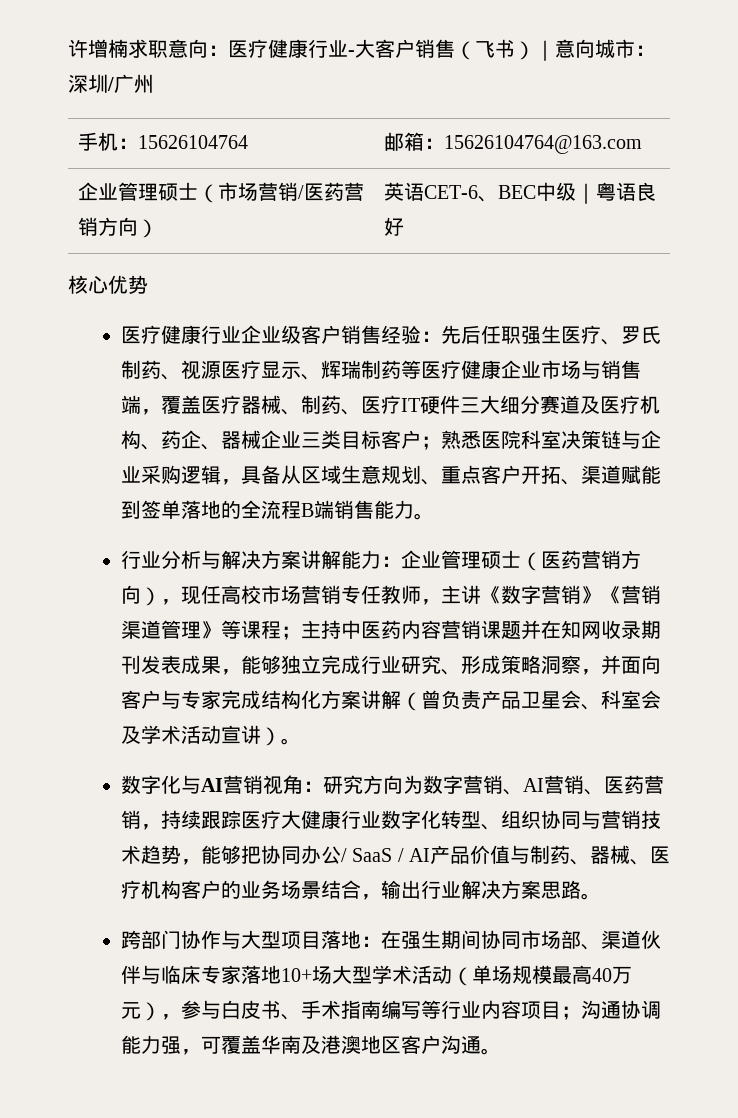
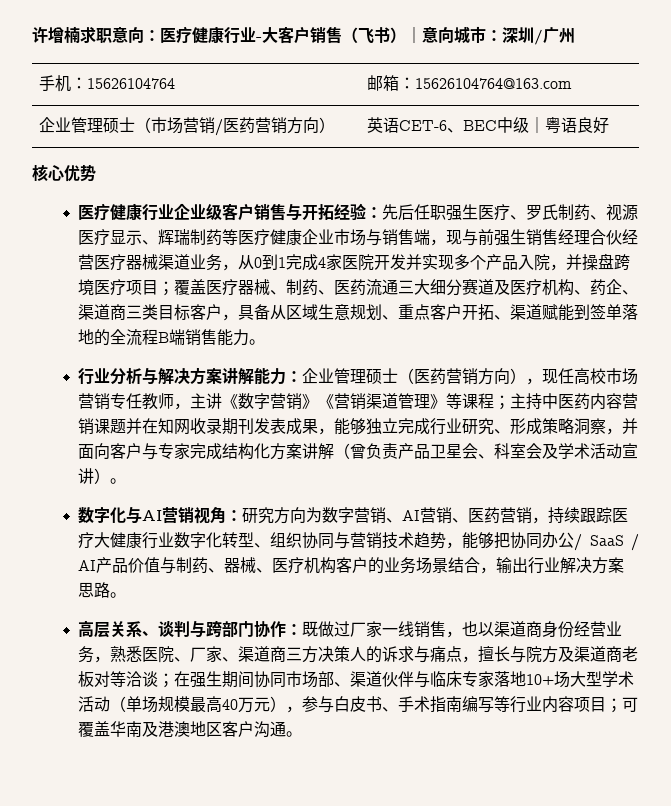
- 医疗健康行业企业级客户销售经验：
+ 医疗健康行业企业级客户销售与开拓经验：
- 先后任职强生医疗、罗氏制药、视源医疗显示、辉瑞制药等医疗健康企业市场与销售端，覆盖医疗器械、制药、医疗IT硬件三大细分赛道及医疗机构、药企、器械企业三类目标客户；熟悉医院科室决策链与企业采购逻辑，具备从区域生意规划、重点客户开拓、渠道赋能到签单落地的全流程B端销售能力。
+ 先后任职强生医疗、罗氏制药、视源医疗显示、辉瑞制药等医疗健康企业市场与销售端，现与前强生销售经理合伙经营医疗器械渠道业务，从0到1完成4家医院开发并实现多个产品入院，并操盘跨境医疗项目；覆盖医疗器械、制药、医药流通三大细分赛道及医疗机构、药企、渠道商三类目标客户，具备从区域生意规划、重点客户开拓、渠道赋能到签单落地的全流程B端销售能力。
- 跨部门协作与大型项目落地：在强生期间协同市场部、渠道伙伴与临床专家落地10+场大型学术活动（单场规模最高40万元），参与白皮书、手术指南编写等行业内容项目；沟通协调能力强，可覆盖华南及港澳地区客户沟通。
+ 高层关系、谈判与跨部门协作：既做过厂家一线销售，也以渠道商身份经营业务，熟悉医院、厂家、渠道商三方决策人的诉求与痛点，擅长与院方及渠道商老板对等洽谈；在强生期间协同市场部、渠道伙伴与临床专家落地10+场大型学术活动（单场规模最高40万元），参与白皮书、手术指南编写等行业内容项目；可覆盖华南及港澳地区客户沟通。

